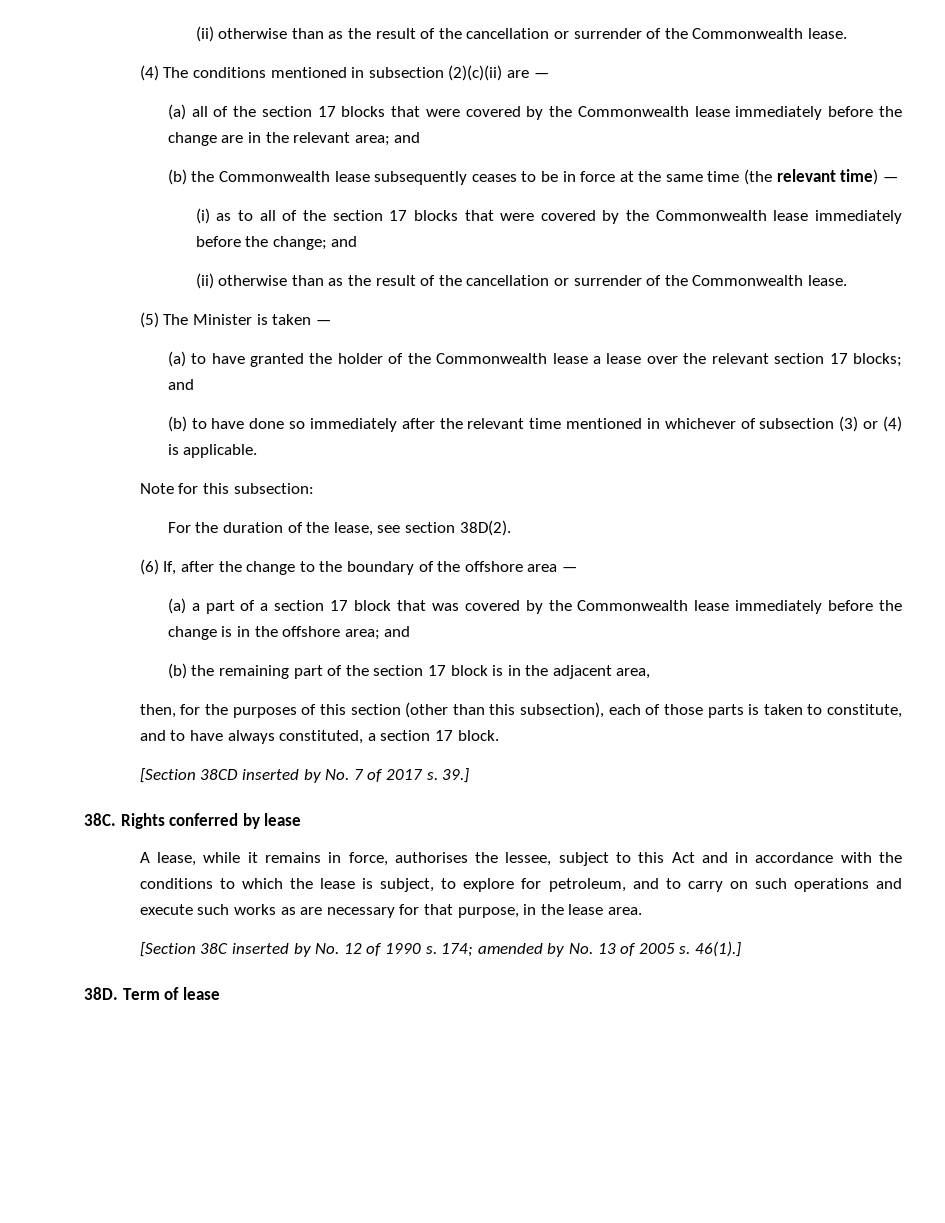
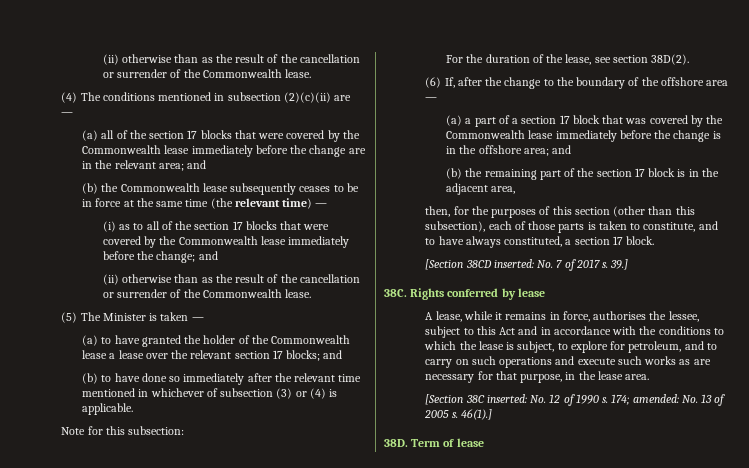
- [Section 38CD inserted by No. 7 of 2017 s.
+ [Section 38CD inserted: No. 7 of 2017 s.
- [Section 38C inserted by No. 12 of 1990 s.
+ [Section 38C inserted: No. 12 of 1990 s.
- 174; amended by No. 13 of 2005 s.
+ 174; amended: No. 13 of 2005 s.

